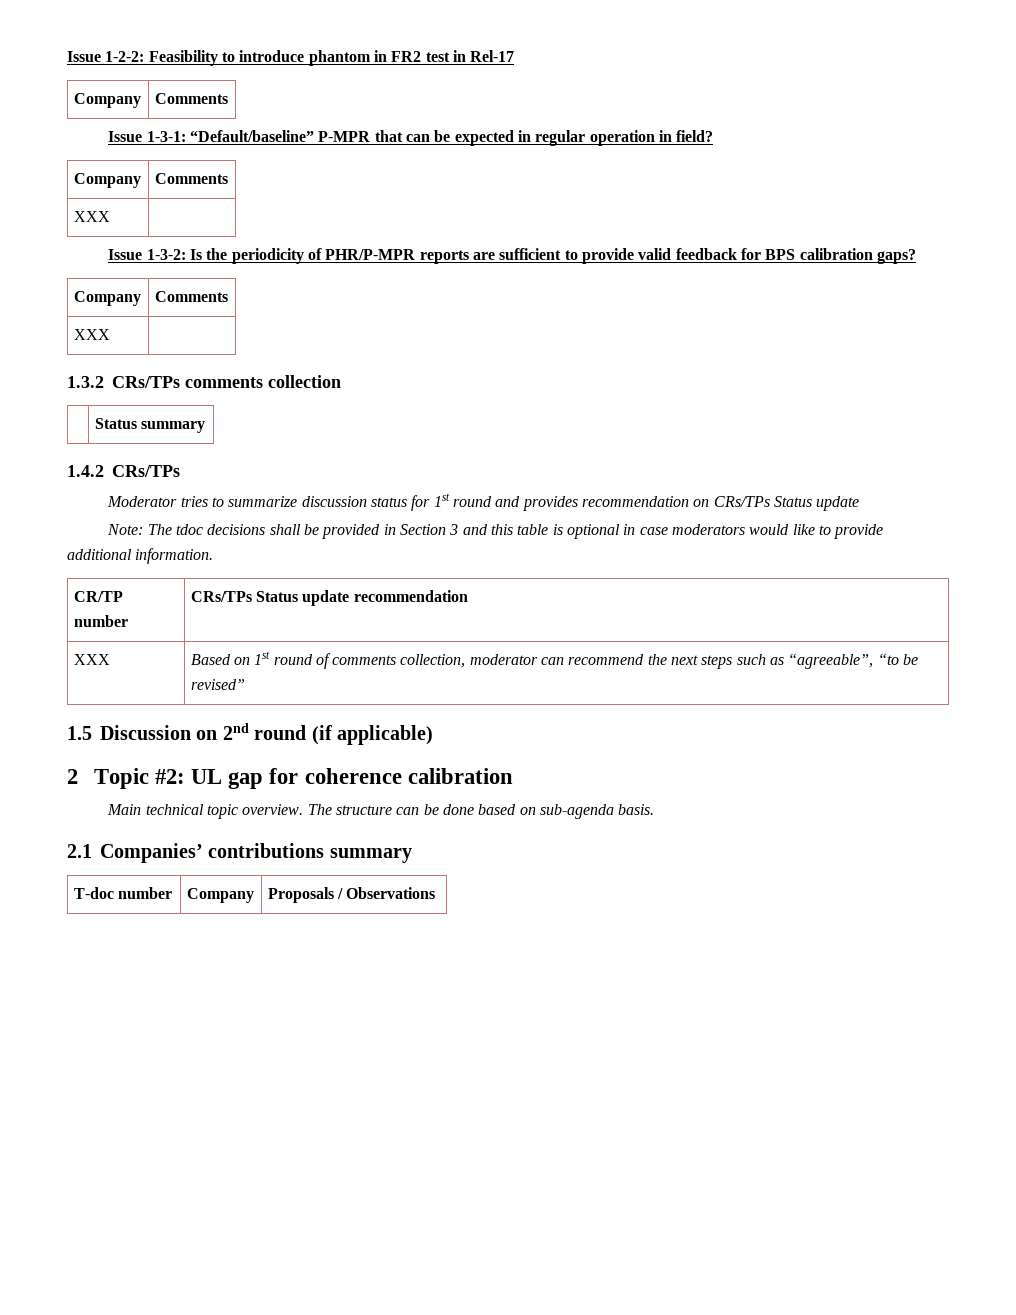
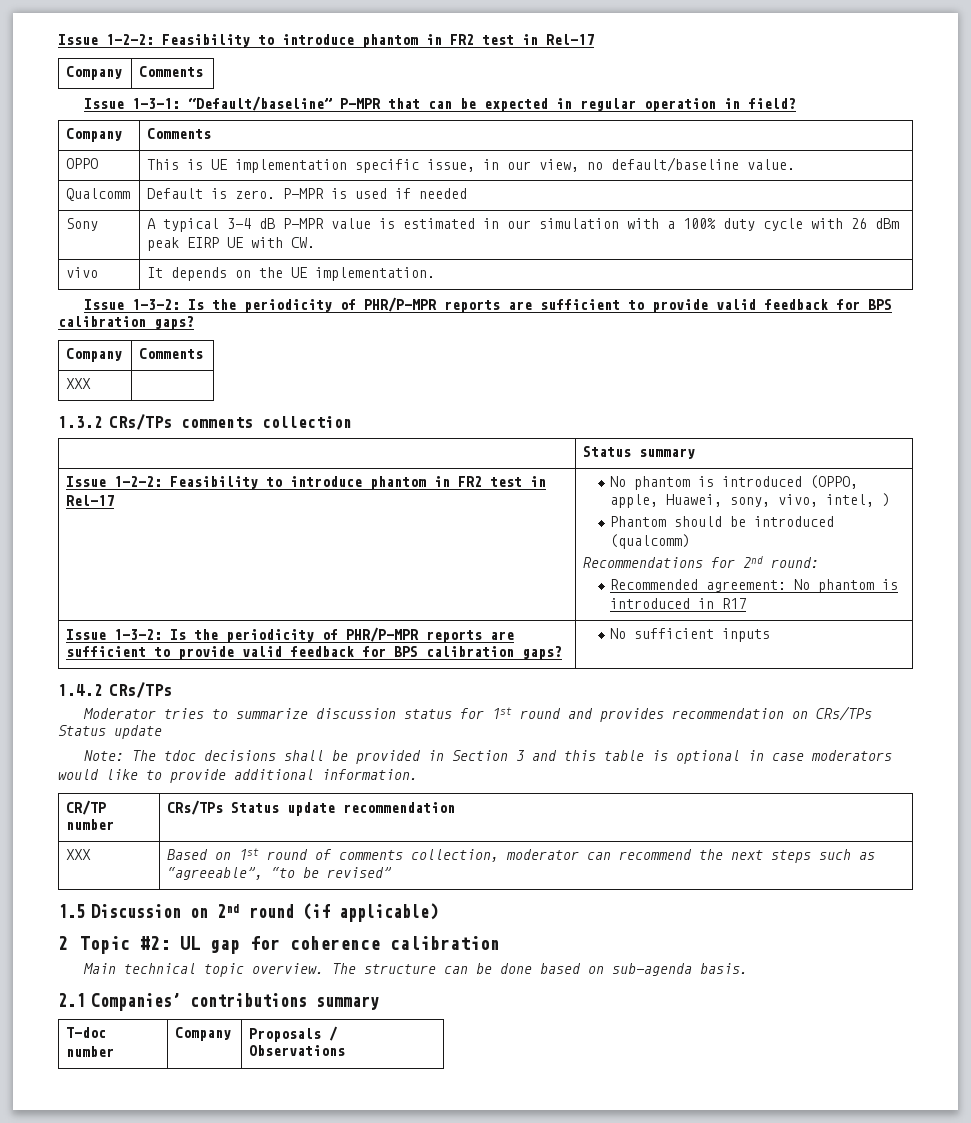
  Issue 1-3-1: “Default/baseline” P-MPR that can be expected in regular operation in field?
  Company | Comments
- XXX |
+ OPPO | This is UE implementation specific issue, in our view, no default/baseline value.
+ Qualcomm | Default is zero. P-MPR is used if needed
+ Sony | A typical 3-4 dB P-MPR value is estimated in our simulation with a 100% duty cycle with 26 dBm peak EIRP UE with CW.
+ vivo | It depends on the UE implementation.
+ Issue 1-2-2: Feasibility to introduce phantom in FR2 test in Rel-17 | No phantom is introduced (OPPO, apple, Huawei, sony, vivo, intel, )
+ Phantom should be introduced (qualcomm)
+ Recommendations for 2nd round:
+ Recommended agreement: No phantom is introduced in R17
+ Issue 1-3-2: Is the periodicity of PHR/P-MPR reports are sufficient to provide valid feedback for BPS calibration gaps? | No sufficient inputs

